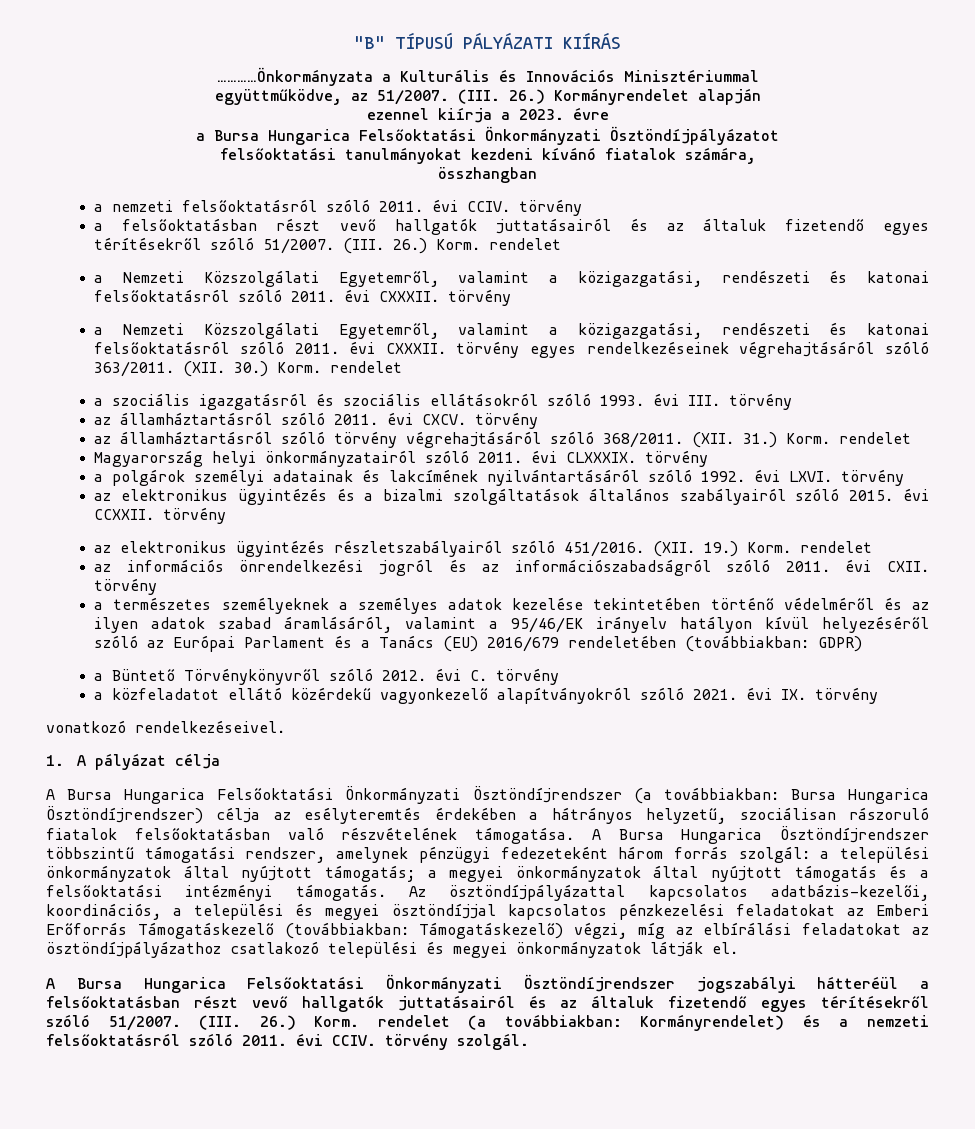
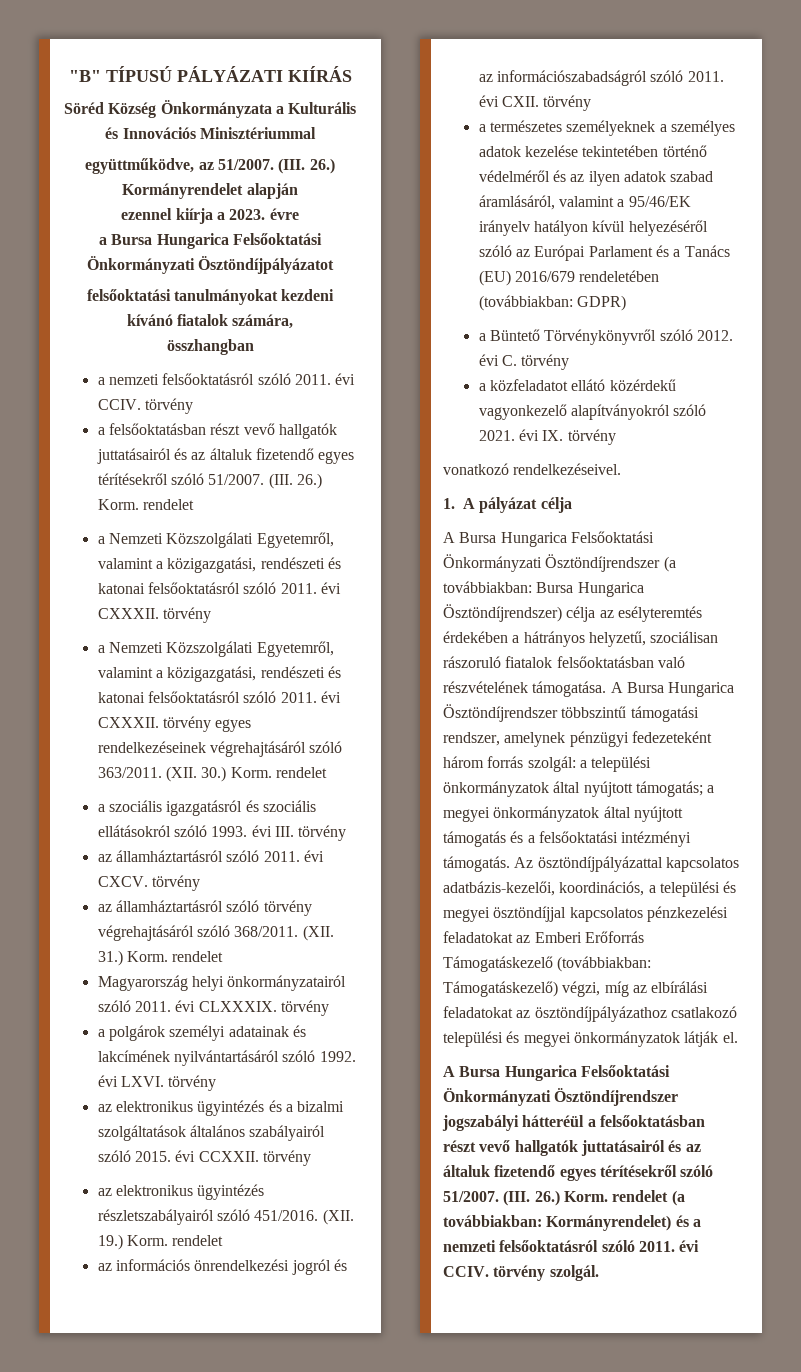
- …………Önkormányzata a Kulturális és Innovációs Minisztériummal
+ Söréd Község Önkormányzata a Kulturális és Innovációs Minisztériummal

